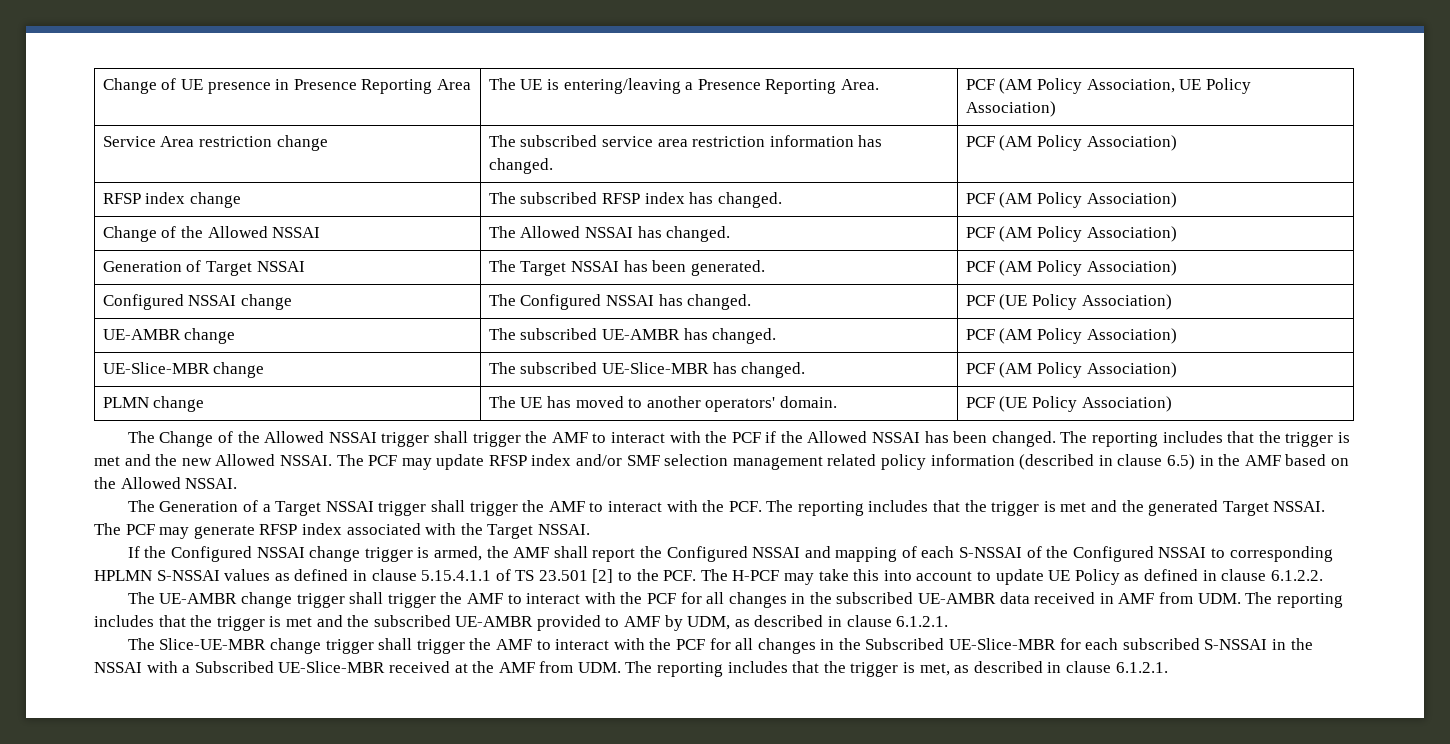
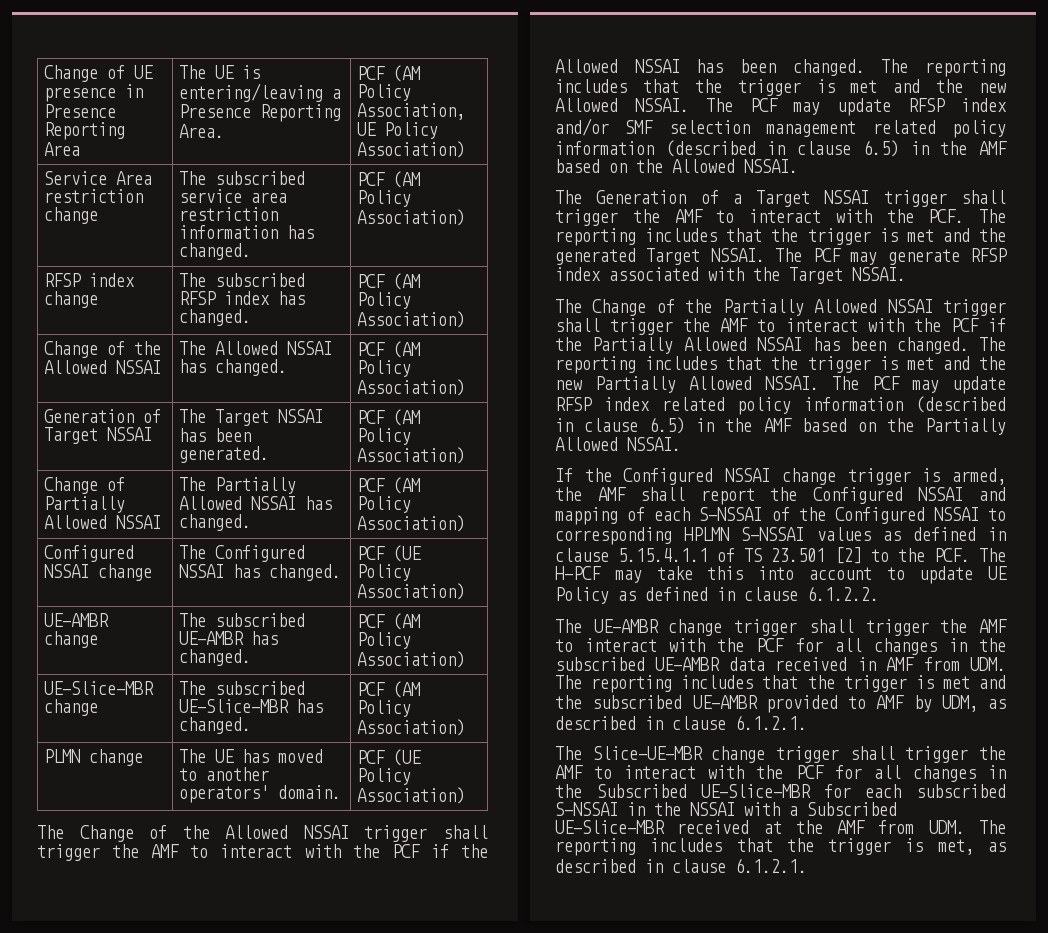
+ Change of Partially Allowed NSSAI | The Partially Allowed NSSAI has changed. | PCF (AM Policy Association)
+ The Change of the Partially Allowed NSSAI trigger shall trigger the AMF to interact with the PCF if the Partially Allowed NSSAI has been changed. The reporting includes that the trigger is met and the new Partially Allowed NSSAI. The PCF may update RFSP index related policy information (described in clause 6.5) in the AMF based on the Partially Allowed NSSAI.

